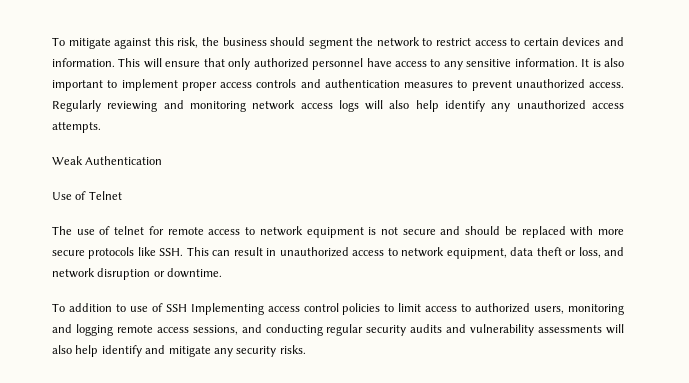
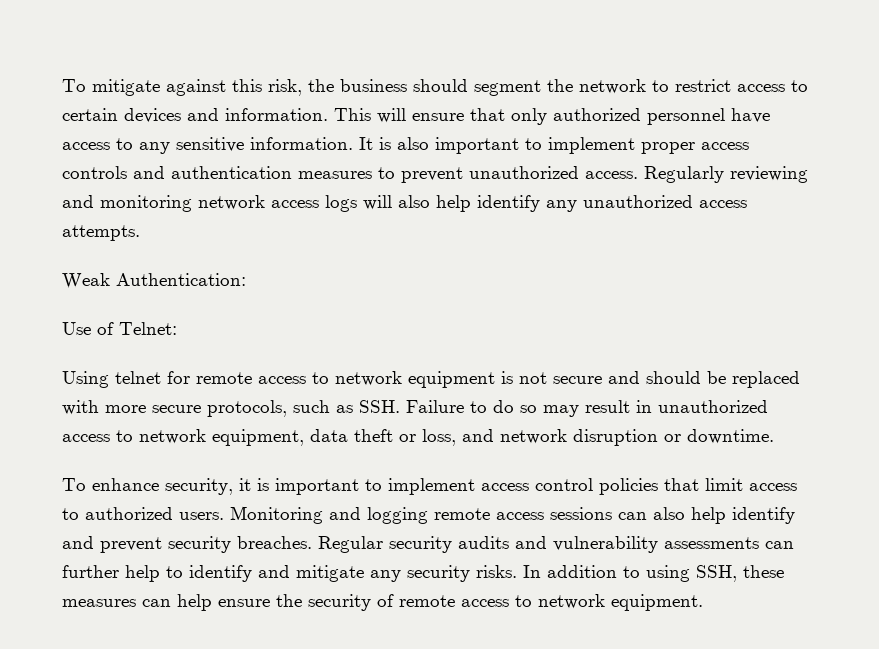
- Weak Authentication
+ Weak Authentication:
- Use of Telnet
- The use of telnet for remote access to network equipment is not secure and should be replaced with more secure protocols like SSH. This can result in unauthorized access to network equipment, data theft or loss, and network disruption or downtime.
+ Use of Telnet:
+ Using telnet for remote access to network equipment is not secure and should be replaced with more secure protocols, such as SSH. Failure to do so may result in unauthorized access to network equipment, data theft or loss, and network disruption or downtime.
- To addition to use of SSH Implementing access control policies to limit access to authorized users, monitoring and logging remote access sessions, and conducting regular security audits and vulnerability assessments will also help identify and mitigate any security risks.
+ To enhance security, it is important to implement access control policies that limit access to authorized users. Monitoring and logging remote access sessions can also help identify and prevent security breaches. Regular security audits and vulnerability assessments can further help to identify and mitigate any security risks.
+ In addition to using SSH, these measures can help ensure the security of remote access to network equipment.

